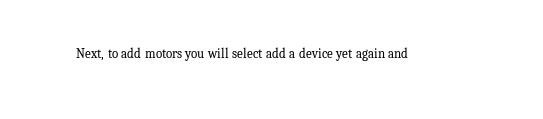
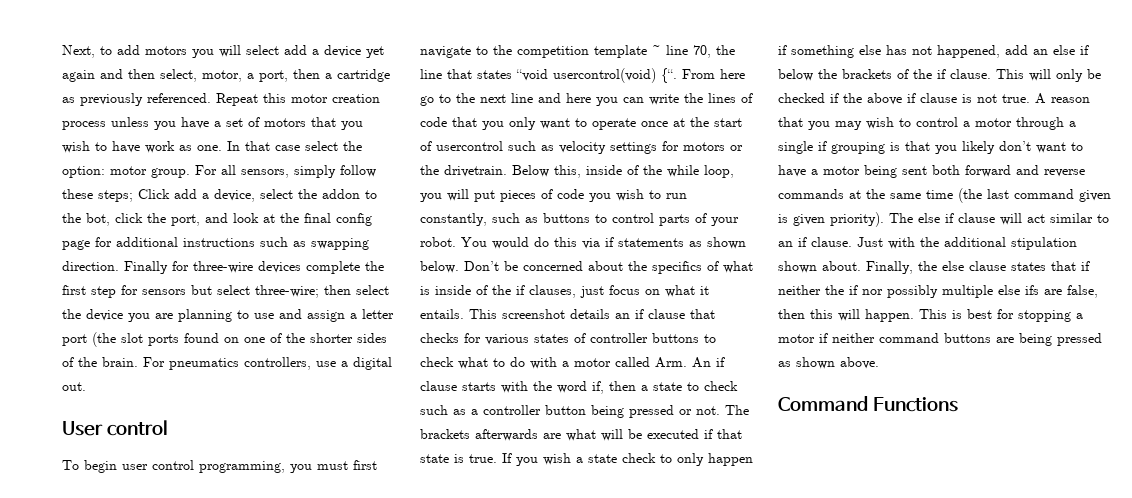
- Next, to add motors you will select add a device yet again and
+ Next, to add motors you will select add a device yet again and then select, motor, a port, then a cartridge as previously referenced. Repeat this motor creation process unless you have a set of motors that you wish to have work as one. In that case select the option: motor group. For all sensors, simply follow these steps; Click add a device, select the addon to the bot, click the port, and look at the final config page for additional instructions such as swapping direction. Finally for three-wire devices complete the first step for sensors but select three-wire; then select the device you are planning to use and assign a letter port (the slot ports found on one of the shorter sides of the brain. For pneumatics controllers, use a digital out.
+ User control
+ To begin user control programming, you must first navigate to the competition template ~ line 70, the line that states “void usercontrol(void) {“. From here go to the next line and here you can write the lines of code that you only want to operate once at the start of usercontrol such as velocity settings for motors or the drivetrain. Below this, inside of the while loop, you will put pieces of code you wish to run constantly, such as buttons to control parts of your robot. You would do this via if statements as shown below. Don’t be concerned about the specifics of what is inside of the if clauses, just focus on what it entails. This screenshot details an if clause that checks for various states of controller buttons to check what to do with a motor called Arm. An if clause starts with the word if, then a state to check such as a controller button being pressed or not. The brackets afterwards are what will be executed if that state is true. If you wish a state check to only happen if something else has not happened, add an else if below the brackets of the if clause. This will only be checked if the above if clause is not true. A reason that you may wish to control a motor through a single if grouping is that you likely don’t want to have a motor being sent both forward and reverse commands at the same time (the last command given is given priority). The else if clause will act similar to an if clause. Just with the additional stipulation shown about. Finally, the else clause states that if neither the if nor possibly multiple else ifs are false, then this will happen. This is best for stopping a motor if neither command buttons are being pressed as shown above.
+ Command Functions

